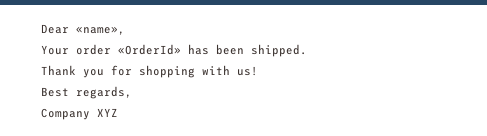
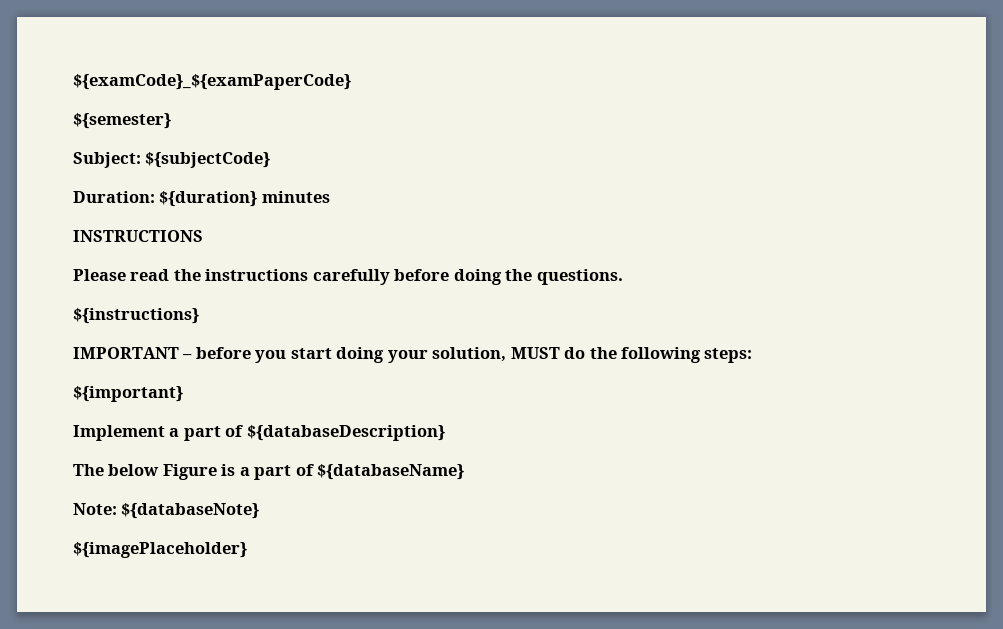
- Dear «name»,
- Your order «OrderId» has been shipped.
- Thank you for shopping with us!
- Best regards,
- Company XYZ
+ ${examCode}_${examPaperCode}
+ ${semester}
+ Subject: ${subjectCode}
+ Duration: ${duration} minutes
+ INSTRUCTIONS
+ Please read the instructions carefully before doing the questions.
+ ${instructions}
+ IMPORTANT – before you start doing your solution, MUST do the following steps:
+ ${important}
+ Implement a part of ${databaseDescription}
+ The below Figure is a part of ${databaseName}
+ Note: ${databaseNote}
+ ${imagePlaceholder}

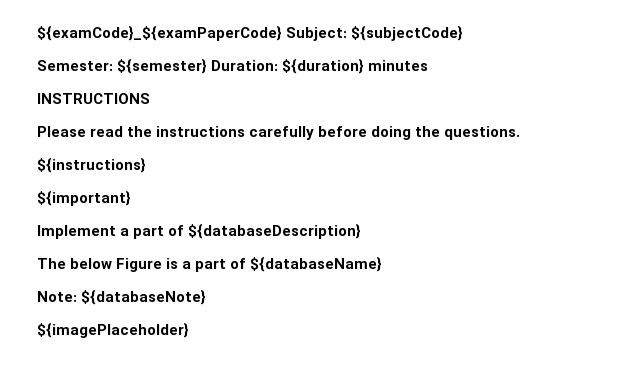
- ${examCode}_${examPaperCode}
- ${semester}
- Subject: ${subjectCode}
+ ${examCode}_${examPaperCode} Subject: ${subjectCode}
- Duration: ${duration} minutes
+ Semester: ${semester} Duration: ${duration} minutes
- IMPORTANT – before you start doing your solution, MUST do the following steps:

